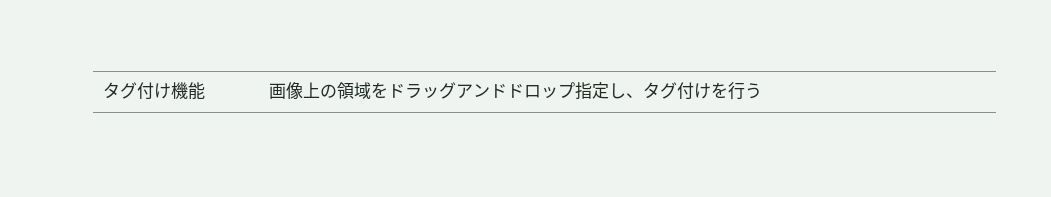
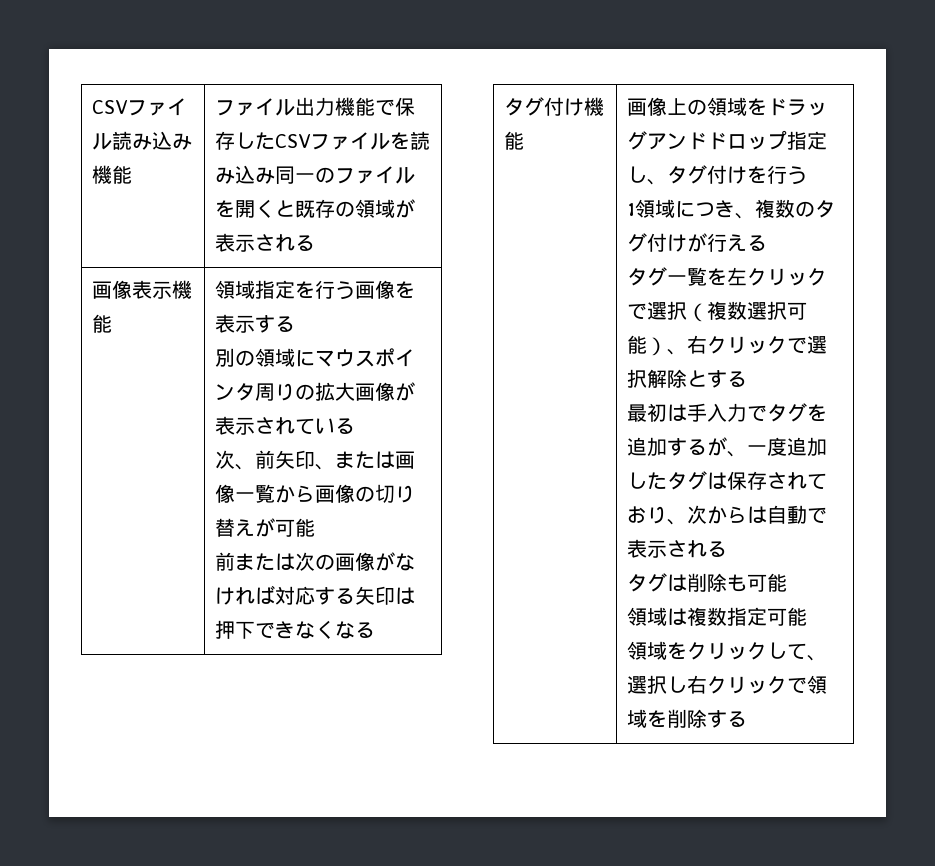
+ CSVファイル読み込み機能 | ファイル出力機能で保存したCSVファイルを読み込み同一のファイルを開くと既存の領域が表示される
+ 画像表示機能 | 領域指定を行う画像を表示する
+ 別の領域にマウスポインタ周りの拡大画像が表示されている
+ 次、前矢印、または画像一覧から画像の切り替えが可能
+ 前または次の画像がなければ対応する矢印は押下できなくなる
+ 1領域につき、複数のタグ付けが行える
+ タグ一覧を左クリックで選択（複数選択可能）、右クリックで選択解除とする
+ 最初は手入力でタグを追加するが、一度追加したタグは保存されており、次からは自動で表示される
+ タグは削除も可能
+ 領域は複数指定可能
+ 領域をクリックして、選択し右クリックで領域を削除する

